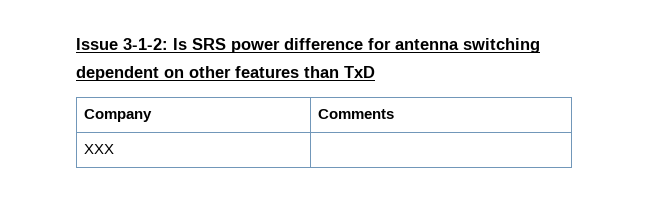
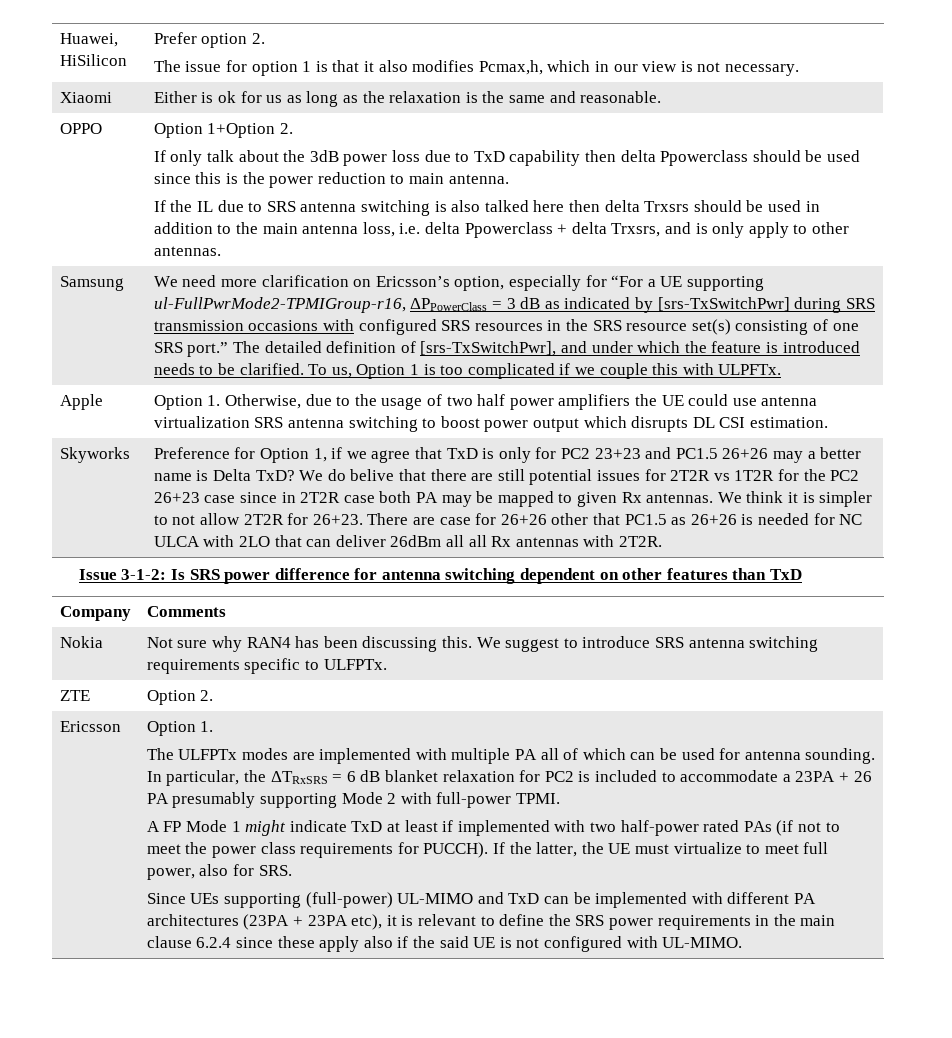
+ Huawei, HiSilicon | Prefer option 2.
+ The issue for option 1 is that it also modifies Pcmax,h, which in our view is not necessary.
+ Xiaomi | Either is ok for us as long as the relaxation is the same and reasonable.
+ OPPO | Option 1+Option 2.
+ If only talk about the 3dB power loss due to TxD capability then delta Ppowerclass should be used since this is the power reduction to main antenna.
+ If the IL due to SRS antenna switching is also talked here then delta Trxsrs should be used in addition to the main antenna loss, i.e. delta Ppowerclass + delta Trxsrs, and is only apply to other antennas.
+ Samsung | We need more clarification on Ericsson’s option, especially for “For a UE supporting ul-FullPwrMode2-TPMIGroup-r16, ΔPPowerClass = 3 dB as indicated by [srs-TxSwitchPwr] during SRS transmission occasions with configured SRS resources in the SRS resource set(s) consisting of one SRS port.” The detailed definition of [srs-TxSwitchPwr], and under which the feature is introduced needs to be clarified. To us, Option 1 is too complicated if we couple this with ULPFTx.
+ Apple | Option 1. Otherwise, due to the usage of two half power amplifiers the UE could use antenna virtualization SRS antenna switching to boost power output which disrupts DL CSI estimation.
+ Skyworks | Preference for Option 1, if we agree that TxD is only for PC2 23+23 and PC1.5 26+26 may a better name is Delta TxD? We do belive that there are still potential issues for 2T2R vs 1T2R for the PC2 26+23 case since in 2T2R case both PA may be mapped to given Rx antennas. We think it is simpler to not allow 2T2R for 26+23. There are case for 26+26 other that PC1.5 as 26+26 is needed for NC ULCA with 2LO that can deliver 26dBm all all Rx antennas with 2T2R.
- XXX |
+ Nokia | Not sure why RAN4 has been discussing this. We suggest to introduce SRS antenna switching requirements specific to ULFPTx.
+ ZTE | Option 2.
+ Ericsson | Option 1.
+ The ULFPTx modes are implemented with multiple PA all of which can be used for antenna sounding. In particular, the ΔTRxSRS = 6 dB blanket relaxation for PC2 is included to accommodate a 23PA + 26 PA presumably supporting Mode 2 with full-power TPMI.
+ A FP Mode 1 might indicate TxD at least if implemented with two half-power rated PAs (if not to meet the power class requirements for PUCCH). If the latter, the UE must virtualize to meet full power, also for SRS.
+ Since UEs supporting (full-power) UL-MIMO and TxD can be implemented with different PA architectures (23PA + 23PA etc), it is relevant to define the SRS power requirements in the main clause 6.2.4 since these apply also if the said UE is not configured with UL-MIMO.

